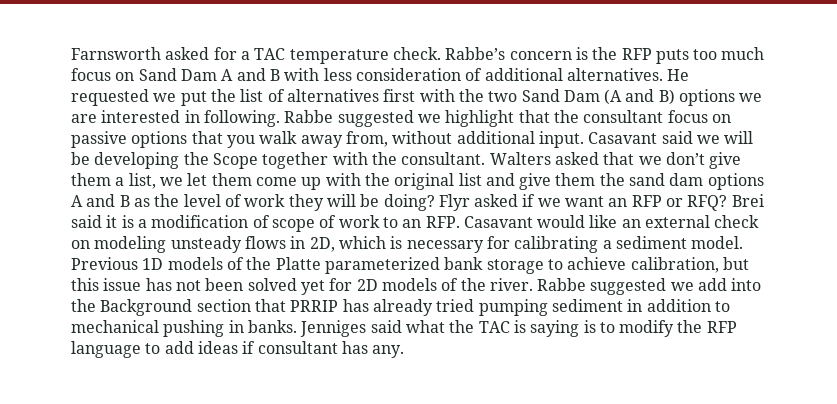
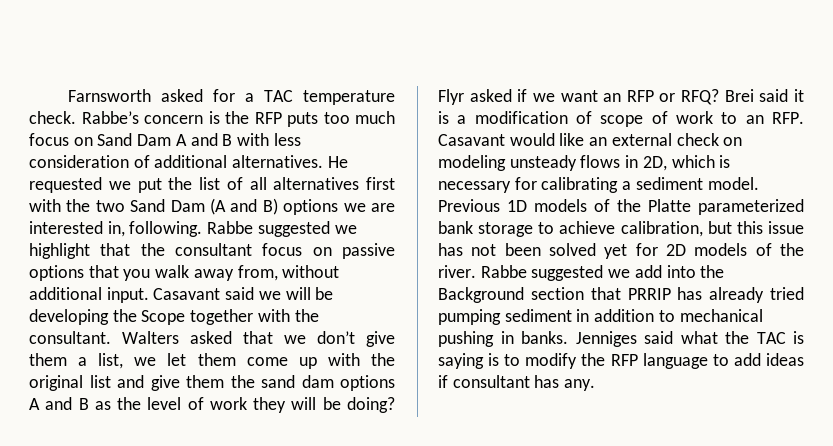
- He requested we put the list of alternatives first with the two Sand Dam (A and B) options we are interested in following.
+ He requested we put the list of all alternatives first with the two Sand Dam (A and B) options we are interested in, following.

